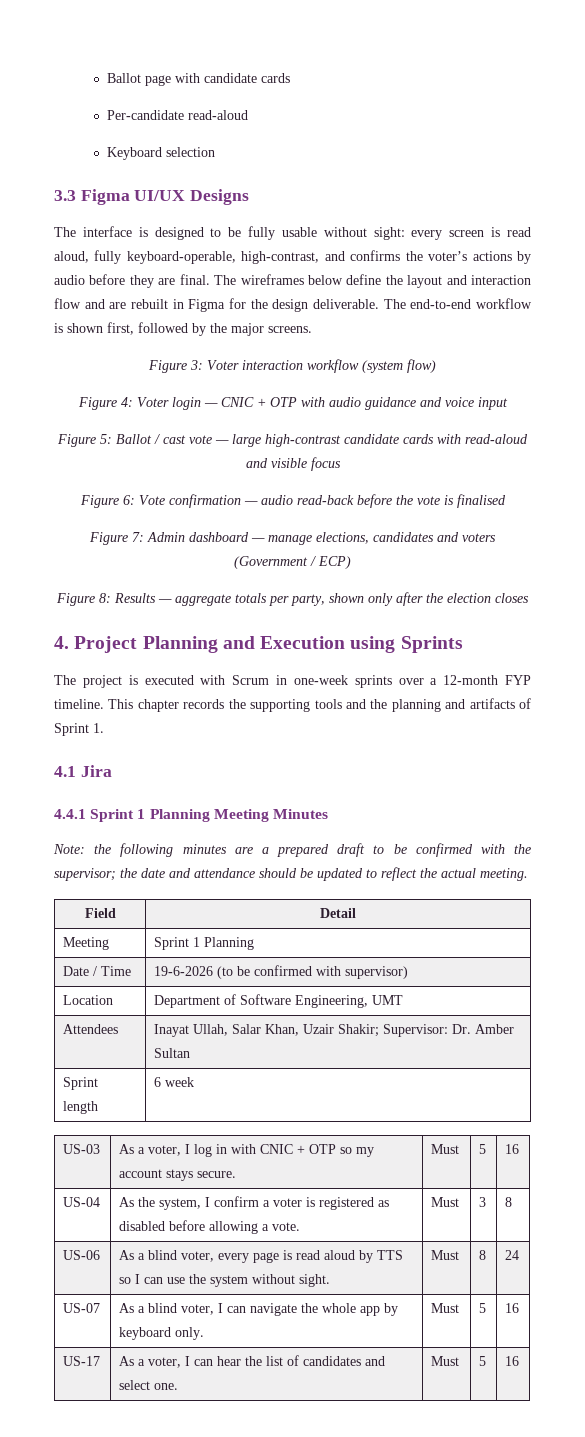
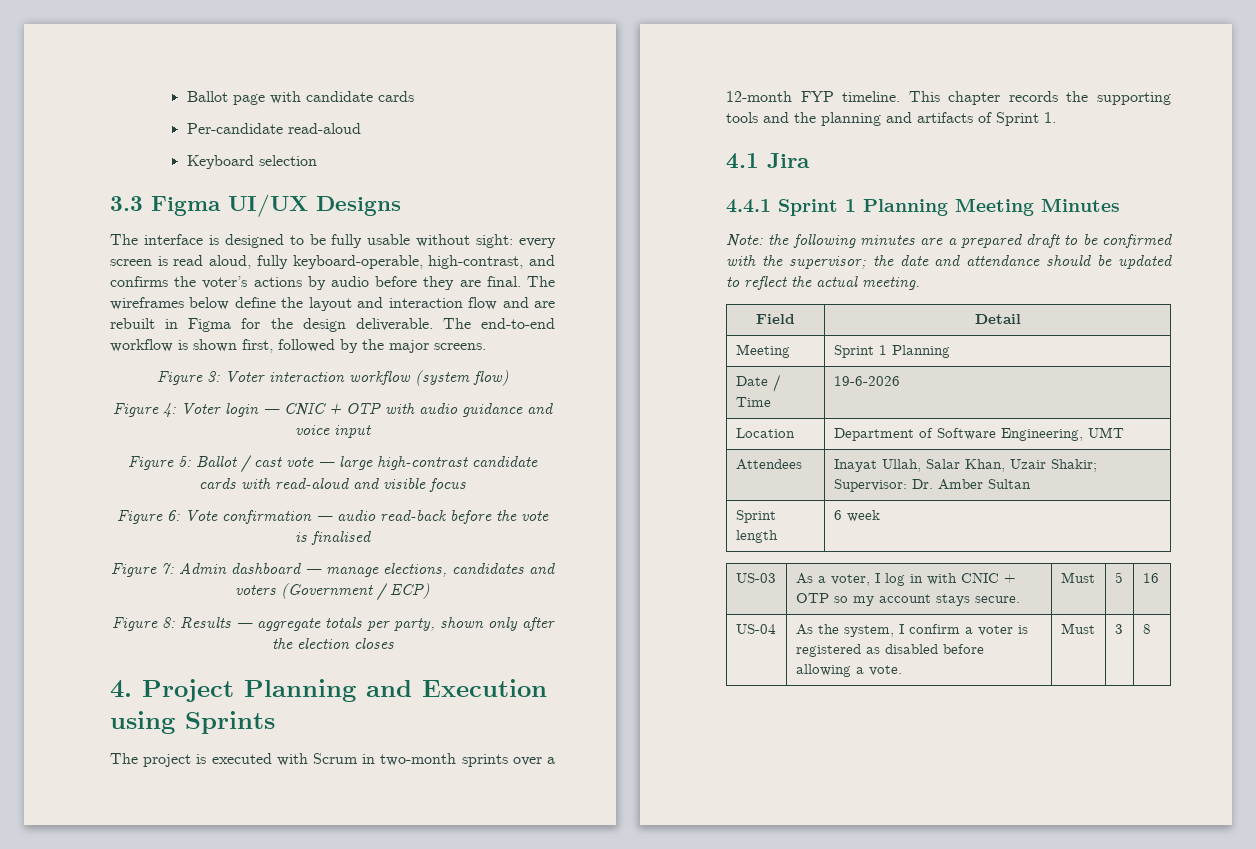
- The project is executed with Scrum in one-week sprints over a 12-month FYP timeline.
+ The project is executed with Scrum in two-month sprints over a 12-month FYP timeline.
- Date / Time | 19-6-2026 (to be confirmed with supervisor)
+ Date / Time | 19-6-2026
- US-06 | As a blind voter, every page is read aloud by TTS so I can use the system without sight. | Must | 8 | 24
- US-07 | As a blind voter, I can navigate the whole app by keyboard only. | Must | 5 | 16
- US-17 | As a voter, I can hear the list of candidates and select one. | Must | 5 | 16

